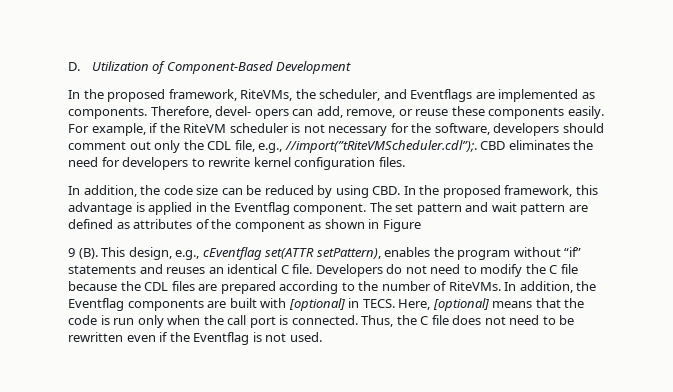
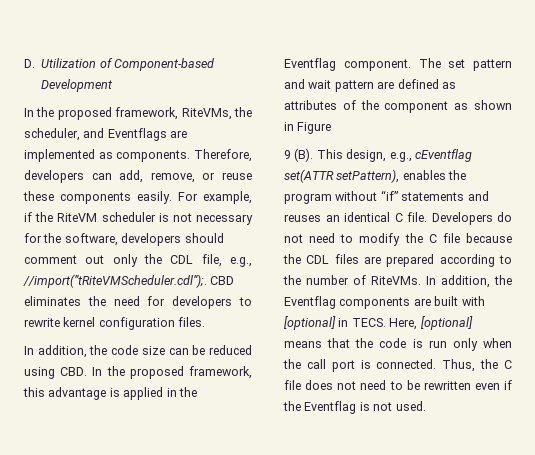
- D. Utilization of Component-Based Development
+ D. Utilization of Component-based Development
- Therefore, devel- opers can add, remove, or reuse these components easily.
+ Therefore, developers can add, remove, or reuse these components easily.
- In addition, the code size can be reduced by using CBD. In the proposed framework, this advantage is applied in the Eventflag component.
+ In addition, the code size can be reduced using CBD. In the proposed framework, this advantage is applied in the Eventflag component.

